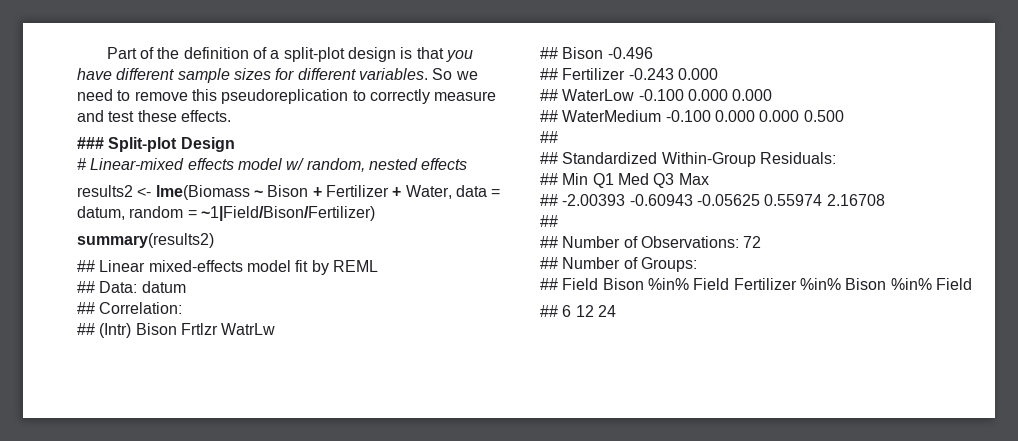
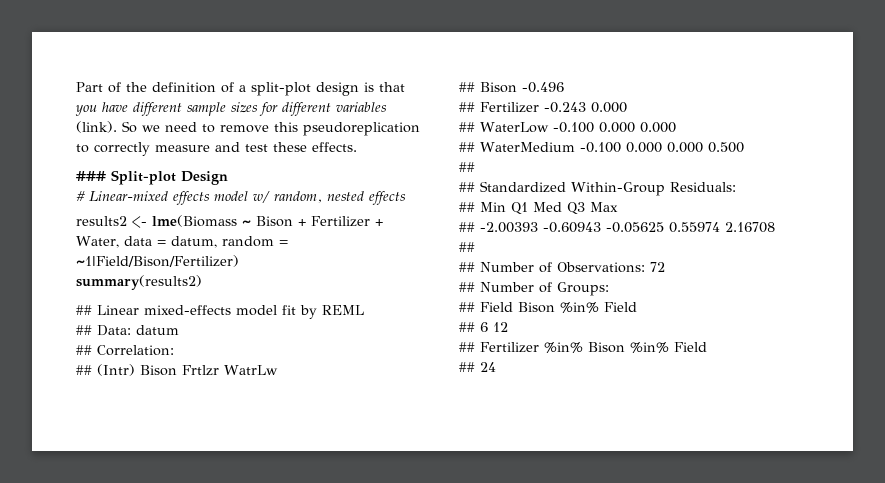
- Part of the definition of a split-plot design is that you have different sample sizes for different variables.
+ Part of the definition of a split-plot design is that you have different sample sizes for different variables (link).
- ## Field Bison %in% Field Fertilizer %in% Bison %in% Field
+ ## Field Bison %in% Field
+ ## 6 12
+ ## Fertilizer %in% Bison %in% Field
- ## 6 12 24
+ ## 24

